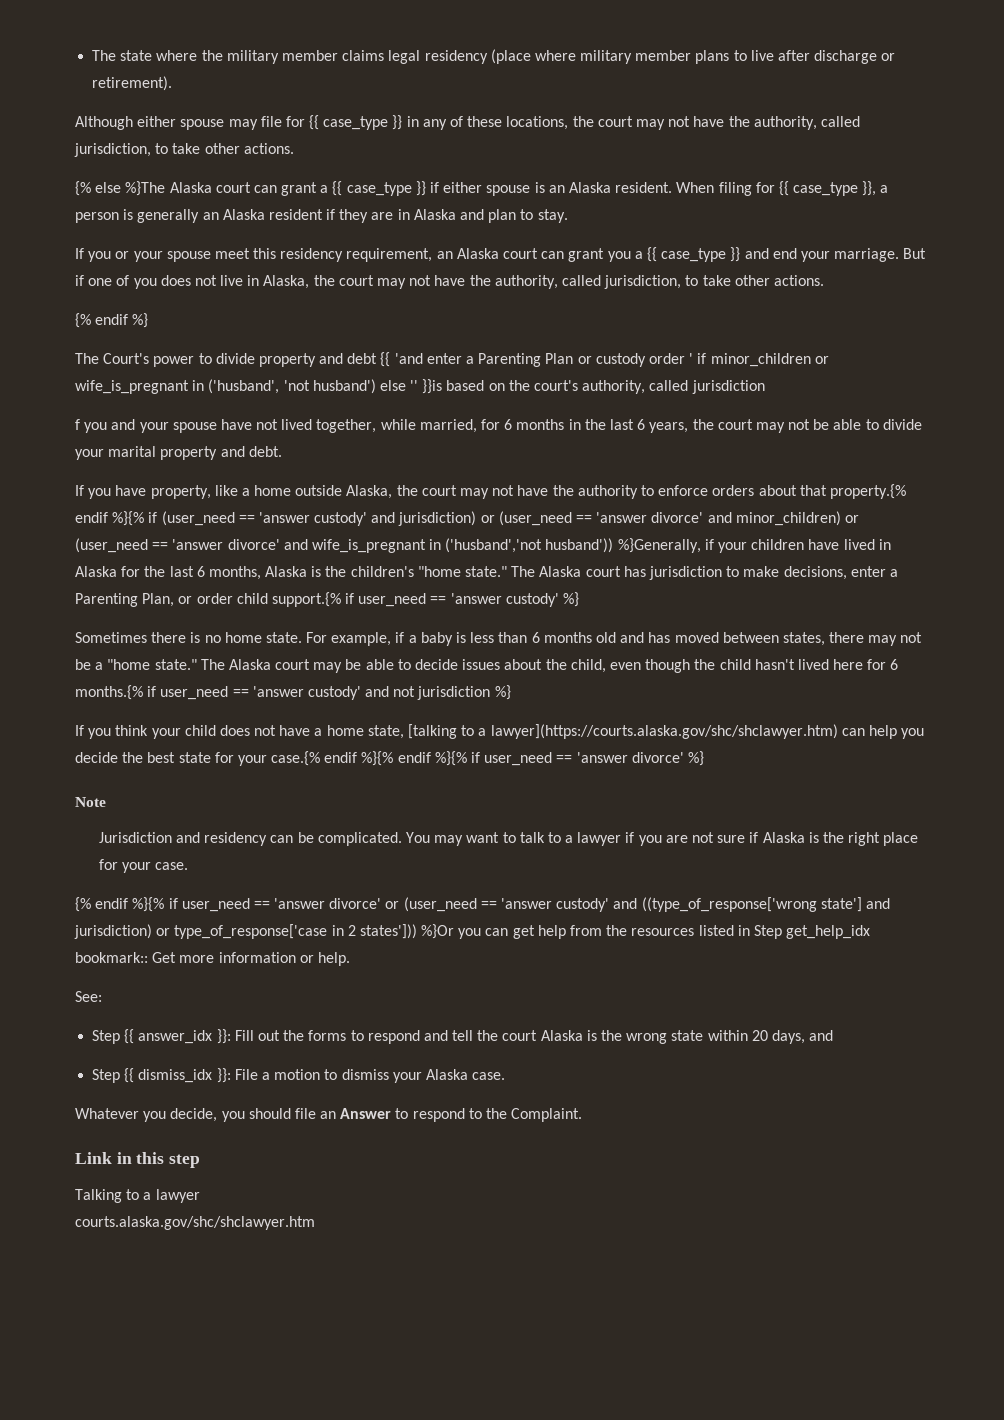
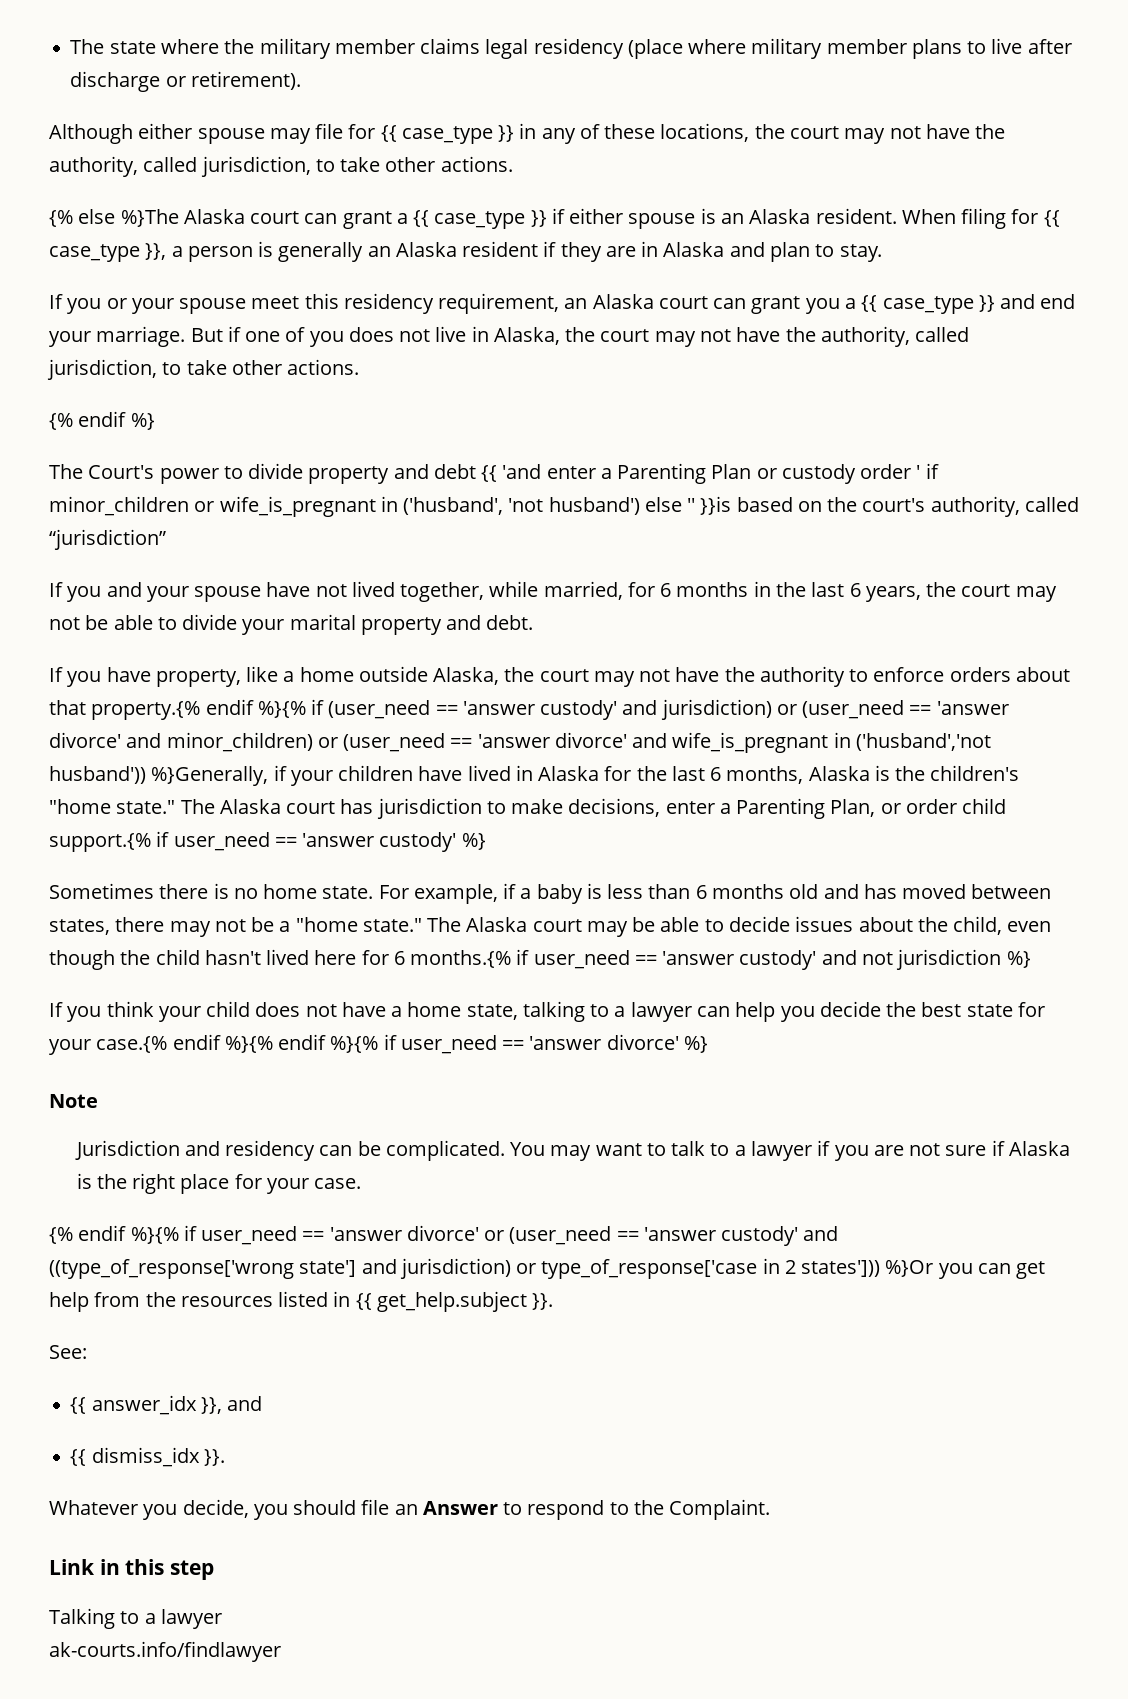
- The Court's power to divide property and debt {{ 'and enter a Parenting Plan or custody order ' if minor_children or wife_is_pregnant in ('husband', 'not husband') else '' }}is based on the court's authority, called jurisdiction
- f you and your spouse have not lived together, while married, for 6 months in the last 6 years, the court may not be able to divide your marital property and debt.
+ The Court's power to divide property and debt {{ 'and enter a Parenting Plan or custody order ' if minor_children or wife_is_pregnant in ('husband', 'not husband') else '' }}is based on the court's authority, called “jurisdiction”
+ If you and your spouse have not lived together, while married, for 6 months in the last 6 years, the court may not be able to divide your marital property and debt.
- If you think your child does not have a home state, [talking to a lawyer](https://courts.alaska.gov/shc/shclawyer.htm) can help you decide the best state for your case.{% endif %}{% endif %}{% if user_need == 'answer divorce' %}
+ If you think your child does not have a home state, talking to a lawyer can help you decide the best state for your case.{% endif %}{% endif %}{% if user_need == 'answer divorce' %}
- {% endif %}{% if user_need == 'answer divorce' or (user_need == 'answer custody' and ((type_of_response['wrong state'] and jurisdiction) or type_of_response['case in 2 states'])) %}Or you can get help from the resources listed in Step get_help_idx bookmark:: Get more information or help.
+ {% endif %}{% if user_need == 'answer divorce' or (user_need == 'answer custody' and ((type_of_response['wrong state'] and jurisdiction) or type_of_response['case in 2 states'])) %}Or you can get help from the resources listed in {{ get_help.subject }}.
- Step {{ answer_idx }}: Fill out the forms to respond and tell the court Alaska is the wrong state within 20 days, and
+ {{ answer_idx }}, and
- Step {{ dismiss_idx }}: File a motion to dismiss your Alaska case.
+ {{ dismiss_idx }}.
- courts.alaska.gov/shc/shclawyer.htm
+ ak-courts.info/findlawyer

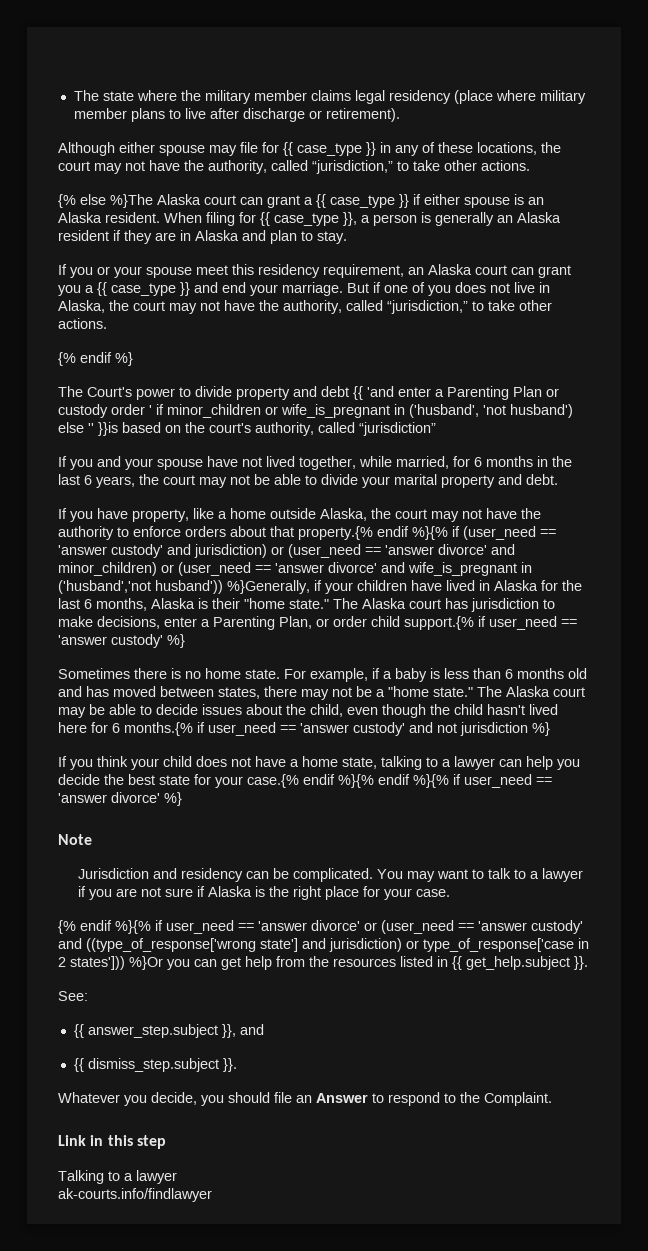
- Although either spouse may file for {{ case_type }} in any of these locations, the court may not have the authority, called jurisdiction, to take other actions.
+ Although either spouse may file for {{ case_type }} in any of these locations, the court may not have the authority, called “jurisdiction,” to take other actions.
- But if one of you does not live in Alaska, the court may not have the authority, called jurisdiction, to take other actions.
+ But if one of you does not live in Alaska, the court may not have the authority, called “jurisdiction,” to take other actions.
- If you have property, like a home outside Alaska, the court may not have the authority to enforce orders about that property.{% endif %}{% if (user_need == 'answer custody' and jurisdiction) or (user_need == 'answer divorce' and minor_children) or (user_need == 'answer divorce' and wife_is_pregnant in ('husband','not husband')) %}Generally, if your children have lived in Alaska for the last 6 months, Alaska is the children's "home state."
+ If you have property, like a home outside Alaska, the court may not have the authority to enforce orders about that property.{% endif %}{% if (user_need == 'answer custody' and jurisdiction) or (user_need == 'answer divorce' and minor_children) or (user_need == 'answer divorce' and wife_is_pregnant in ('husband','not husband')) %}Generally, if your children have lived in Alaska for the last 6 months, Alaska is their "home state."
- {{ answer_idx }}, and
+ {{ answer_step.subject }}, and
- {{ dismiss_idx }}.
+ {{ dismiss_step.subject }}.

